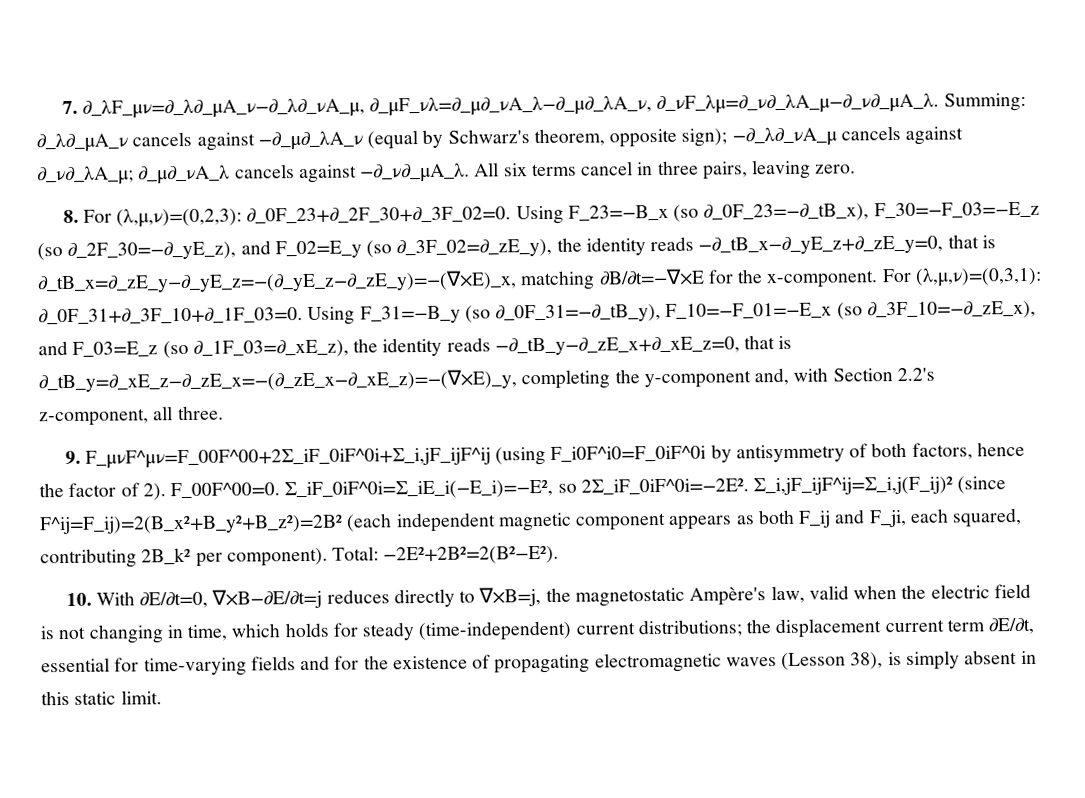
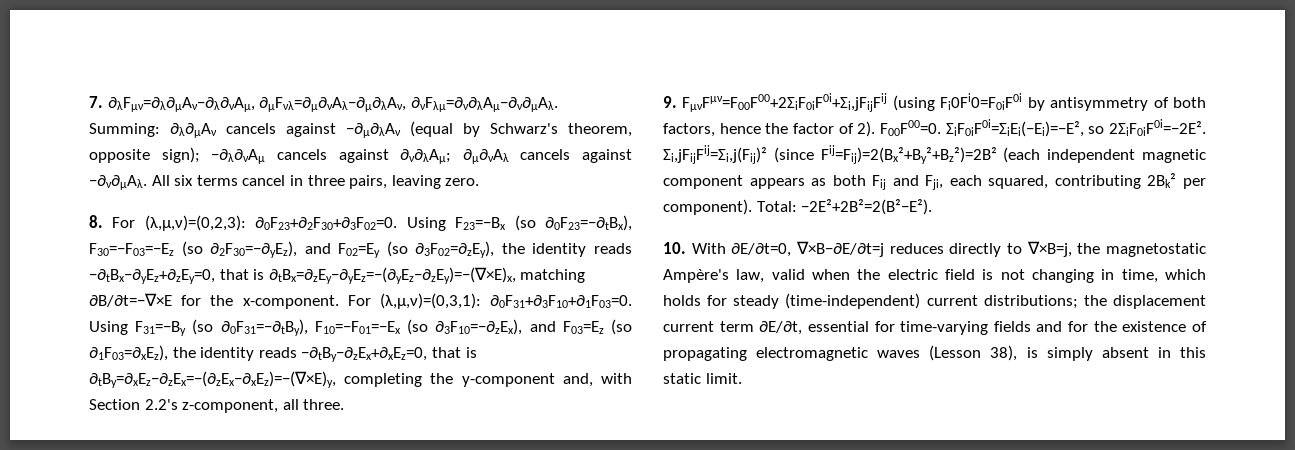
- 7. ∂_λF_μν=∂_λ∂_μA_ν−∂_λ∂_νA_μ, ∂_μF_νλ=∂_μ∂_νA_λ−∂_μ∂_λA_ν, ∂_νF_λμ=∂_ν∂_λA_μ−∂_ν∂_μA_λ. Summing: ∂_λ∂_μA_ν cancels against −∂_μ∂_λA_ν (equal by Schwarz's theorem, opposite sign); −∂_λ∂_νA_μ cancels against ∂_ν∂_λA_μ; ∂_μ∂_νA_λ cancels against −∂_ν∂_μA_λ.
+ 7. ∂λFμν=∂λ∂μAν−∂λ∂νAμ, ∂μFνλ=∂μ∂νAλ−∂μ∂λAν, ∂νFλμ=∂ν∂λAμ−∂ν∂μAλ. Summing: ∂λ∂μAν cancels against −∂μ∂λAν (equal by Schwarz's theorem, opposite sign); −∂λ∂νAμ cancels against ∂ν∂λAμ; ∂μ∂νAλ cancels against −∂ν∂μAλ.
- 8. For (λ,μ,ν)=(0,2,3): ∂_0F_23+∂_2F_30+∂_3F_02=0. Using F_23=−B_x (so ∂_0F_23=−∂_tB_x), F_30=−F_03=−E_z (so ∂_2F_30=−∂_yE_z), and F_02=E_y (so ∂_3F_02=∂_zE_y), the identity reads −∂_tB_x−∂_yE_z+∂_zE_y=0, that is ∂_tB_x=∂_zE_y−∂_yE_z=−(∂_yE_z−∂_zE_y)=−(∇×E)_x, matching ∂B/∂t=−∇×E for the x-component.
+ 8. For (λ,μ,ν)=(0,2,3): ∂0F23+∂2F30+∂3F02=0. Using F23=−Bx (so ∂0F23=−∂tBx), F30=−F03=−Ez (so ∂2F30=−∂yEz), and F02=Ey (so ∂3F02=∂zEy), the identity reads −∂tBx−∂yEz+∂zEy=0, that is ∂tBx=∂zEy−∂yEz=−(∂yEz−∂zEy)=−(∇×E)x, matching ∂B/∂t=−∇×E for the x-component.
- For (λ,μ,ν)=(0,3,1): ∂_0F_31+∂_3F_10+∂_1F_03=0. Using F_31=−B_y (so ∂_0F_31=−∂_tB_y), F_10=−F_01=−E_x (so ∂_3F_10=−∂_zE_x), and F_03=E_z (so ∂_1F_03=∂_xE_z), the identity reads −∂_tB_y−∂_zE_x+∂_xE_z=0, that is ∂_tB_y=∂_xE_z−∂_zE_x=−(∂_zE_x−∂_xE_z)=−(∇×E)_y, completing the y-component and, with Section 2.2's z-component, all three.
+ For (λ,μ,ν)=(0,3,1): ∂0F31+∂3F10+∂1F03=0. Using F31=−By (so ∂0F31=−∂tBy), F10=−F01=−Ex (so ∂3F10=−∂zEx), and F03=Ez (so ∂1F03=∂xEz), the identity reads −∂tBy−∂zEx+∂xEz=0, that is ∂tBy=∂xEz−∂zEx=−(∂zEx−∂xEz)=−(∇×E)y, completing the y-component and, with Section 2.2's z-component, all three.
- 9. F_μνF^μν=F_00F^00+2Σ_iF_0iF^0i+Σ_i,jF_ijF^ij (using F_i0F^i0=F_0iF^0i by antisymmetry of both factors, hence the factor of 2).
+ 9. FμνFμν=F00F00+2ΣiF0iF0i+Σi,jFijFij (using Fi0Fi0=F0iF0i by antisymmetry of both factors, hence the factor of 2).
- F_00F^00=0. Σ_iF_0iF^0i=Σ_iE_i(−E_i)=−E², so 2Σ_iF_0iF^0i=−2E². Σ_i,jF_ijF^ij=Σ_i,j(F_ij)² (since F^ij=F_ij)=2(B_x²+B_y²+B_z²)=2B² (each independent magnetic component appears as both F_ij and F_ji, each squared, contributing 2B_k² per component).
+ F00F00=0. ΣiF0iF0i=ΣiEi(−Ei)=−E², so 2ΣiF0iF0i=−2E². Σi,jFijFij=Σi,j(Fij)² (since Fij=Fij)=2(Bx²+By²+Bz²)=2B² (each independent magnetic component appears as both Fij and Fji, each squared, contributing 2Bk² per component).

